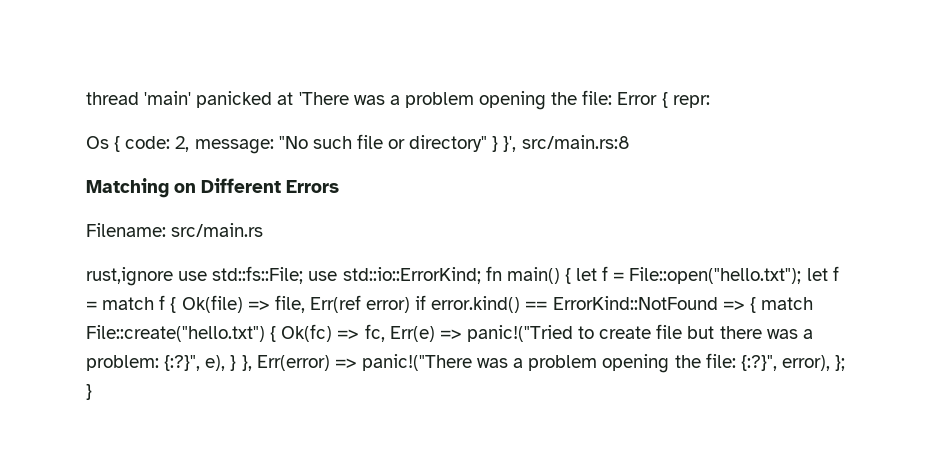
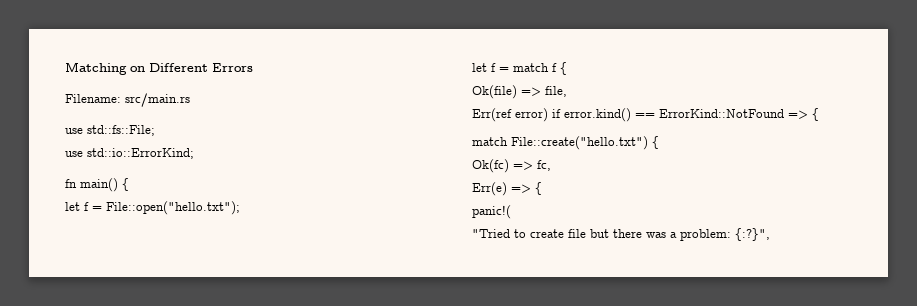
- thread 'main' panicked at 'There was a problem opening the file: Error { repr:
- Os { code: 2, message: "No such file or directory" } }', src/main.rs:8
- rust,ignore use std::fs::File; use std::io::ErrorKind; fn main() { let f = File::open("hello.txt"); let f = match f { Ok(file) => file, Err(ref error) if error.kind() == ErrorKind::NotFound => { match File::create("hello.txt") { Ok(fc) => fc, Err(e) => panic!("Tried to create file but there was a problem: {:?}", e), } }, Err(error) => panic!("There was a problem opening the file: {:?}", error), }; }
+ use std::fs::File;
+ use std::io::ErrorKind;
+ fn main() {
+ let f = File::open("hello.txt");
+ let f = match f {
+ Ok(file) => file,
+ Err(ref error) if error.kind() == ErrorKind::NotFound => {
+ match File::create("hello.txt") {
+ Ok(fc) => fc,
+ Err(e) => {
+ panic!(
+ "Tried to create file but there was a problem: {:?}",

